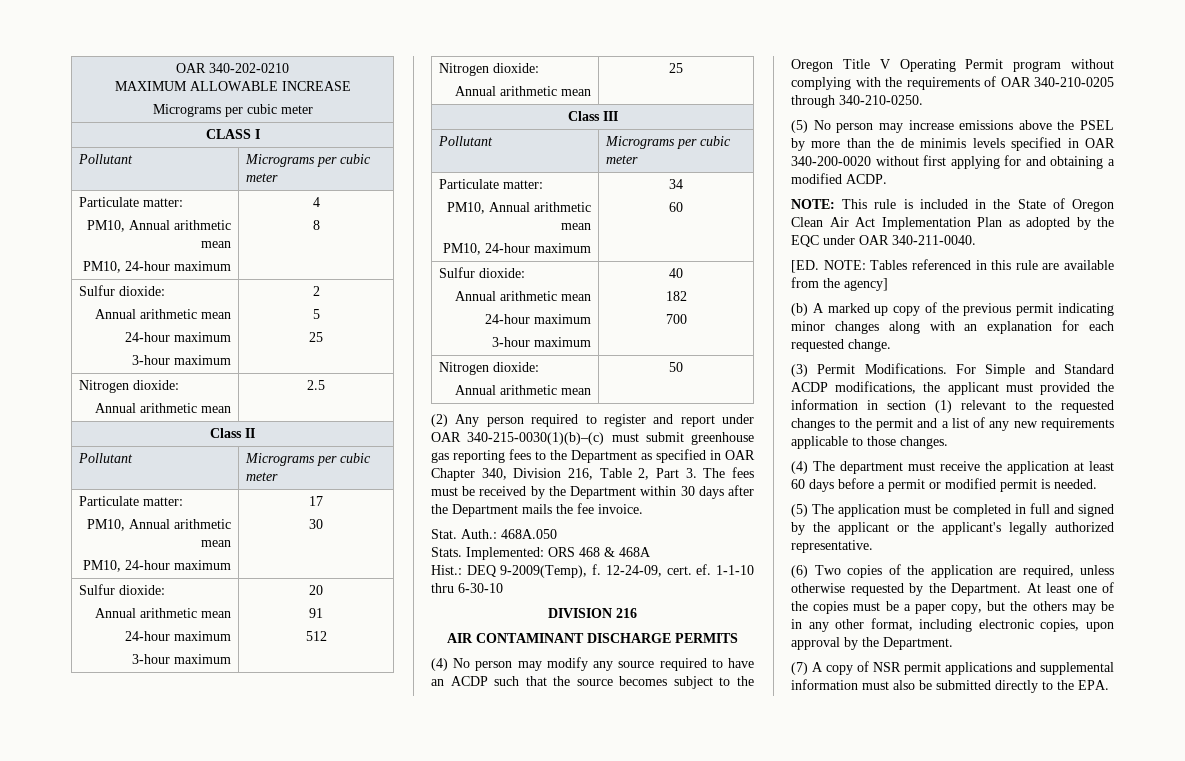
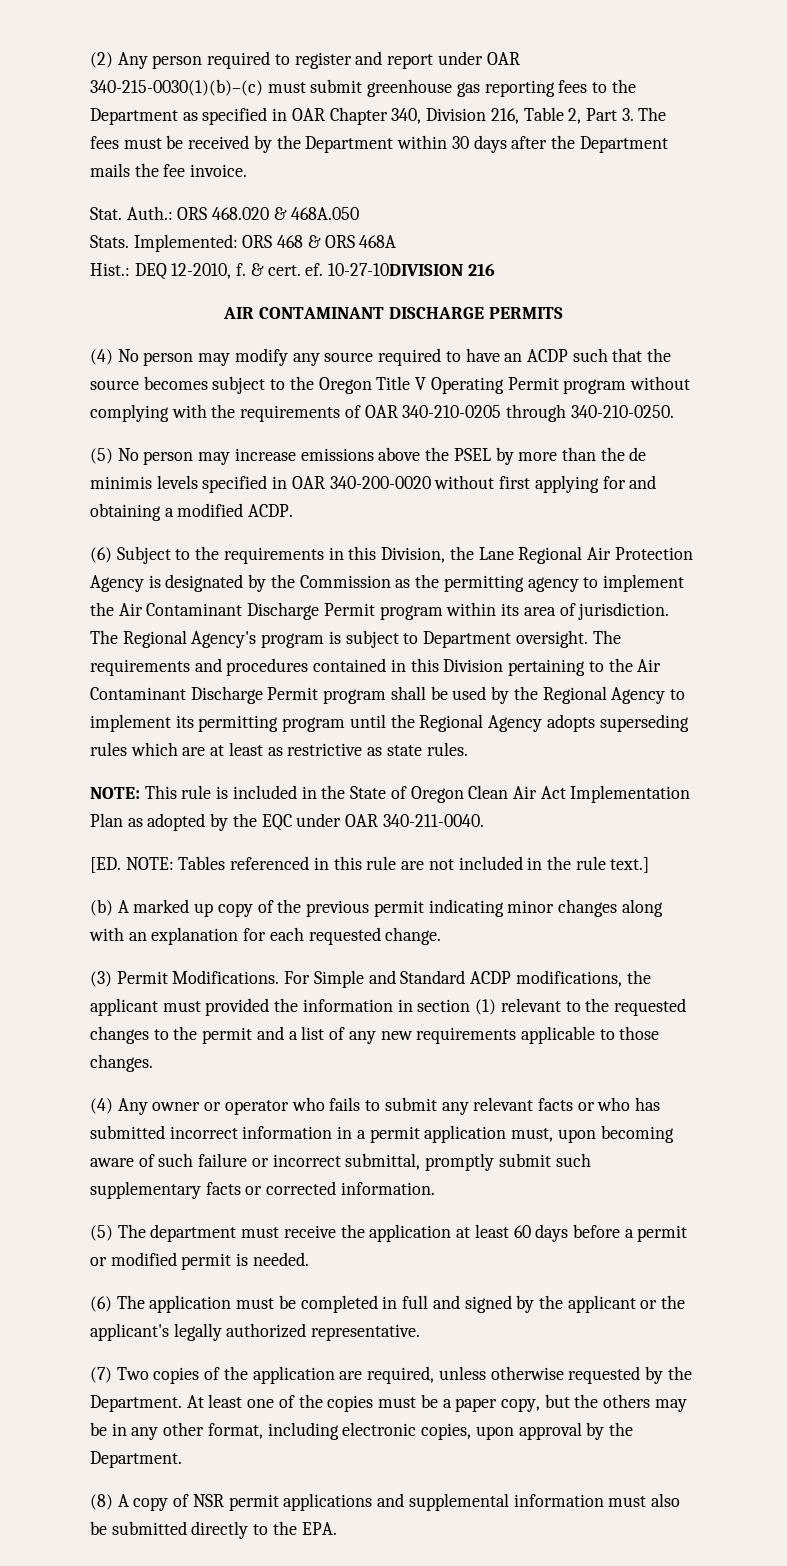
- OAR 340-202-0210
- MAXIMUM ALLOWABLE INCREASE
- Micrograms per cubic meter
- CLASS I
- Pollutant | Micrograms per cubic meter
- Particulate matter:
- PM10, Annual arithmetic mean
- PM10, 24-hour maximum | 4
- 8
- Sulfur dioxide:
- Annual arithmetic mean
- 24-hour maximum
- 3-hour maximum | 2
- 5
- 25
- Nitrogen dioxide:
- Annual arithmetic mean | 2.5
- Class II
- Pollutant | Micrograms per cubic meter
- Particulate matter:
- PM10, Annual arithmetic mean
- PM10, 24-hour maximum | 17
- 30
- Sulfur dioxide:
- Annual arithmetic mean
- 24-hour maximum
- 3-hour maximum | 20
- 91
- 512
- Nitrogen dioxide:
- Annual arithmetic mean | 25
- Class III
- Pollutant | Micrograms per cubic meter
- Particulate matter:
- PM10, Annual arithmetic mean
- PM10, 24-hour maximum | 34
- 60
- Sulfur dioxide:
- Annual arithmetic mean
- 24-hour maximum
- 3-hour maximum | 40
- 182
- 700
- Nitrogen dioxide:
- Annual arithmetic mean | 50
- Auth.: 468A.050
+ Auth.: ORS 468.020 & 468A.050
- Implemented: ORS 468 & 468A
+ Implemented: ORS 468 & ORS 468A
- Hist.: DEQ 9-2009(Temp), f. 12-24-09, cert. ef. 1-1-10 thru 6-30-10
- DIVISION 216
+ Hist.: DEQ 12-2010, f. & cert. ef. 10-27-10DIVISION 216
+ (6) Subject to the requirements in this Division, the Lane Regional Air Protection Agency is designated by the Commission as the permitting agency to implement the Air Contaminant Discharge Permit program within its area of jurisdiction. The Regional Agency's program is subject to Department oversight. The requirements and procedures contained in this Division pertaining to the Air Contaminant Discharge Permit program shall be used by the Regional Agency to implement its permitting program until the Regional Agency adopts superseding rules which are at least as restrictive as state rules.
- [ED. NOTE: Tables referenced in this rule are available from the agency]
+ [ED. NOTE: Tables referenced in this rule are not included in the rule text.]
- (4) The department must receive the application at least 60 days before a permit or modified permit is needed.
+ (4) Any owner or operator who fails to submit any relevant facts or who has submitted incorrect information in a permit application must, upon becoming aware of such failure or incorrect submittal, promptly submit such supplementary facts or corrected information.
+ (5) The department must receive the application at least 60 days before a permit or modified permit is needed.
- (5) The application must be completed in full and signed by the applicant or the applicant's legally authorized representative.
+ (6) The application must be completed in full and signed by the applicant or the applicant's legally authorized representative.
- (6) Two copies of the application are required, unless otherwise requested by the Department.
+ (7) Two copies of the application are required, unless otherwise requested by the Department.
- (7) A copy of NSR permit applications and supplemental information must also be submitted directly to the EPA.
+ (8) A copy of NSR permit applications and supplemental information must also be submitted directly to the EPA.

